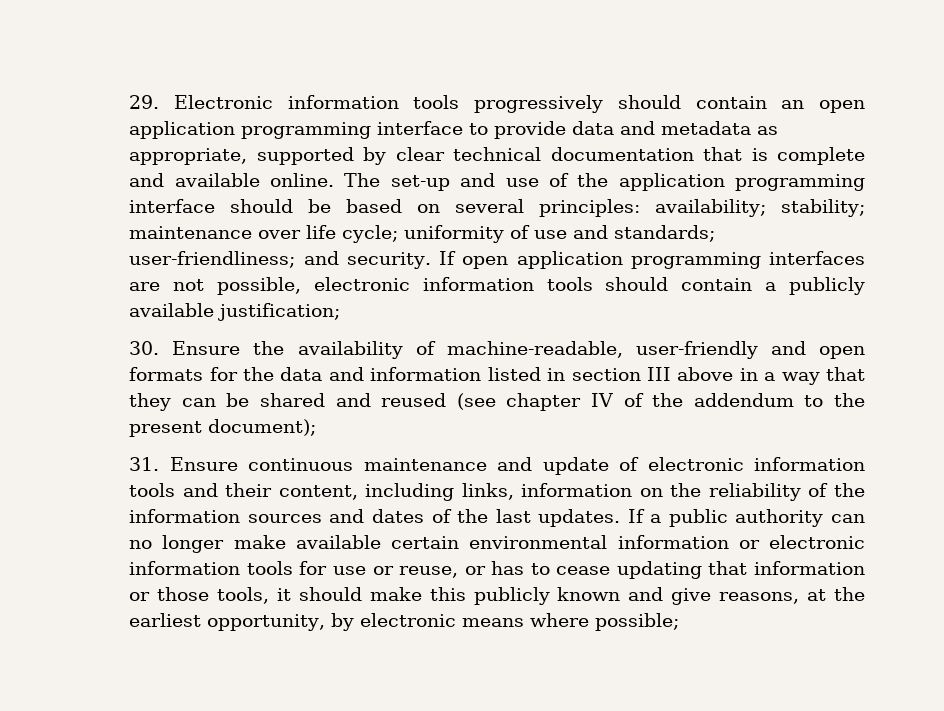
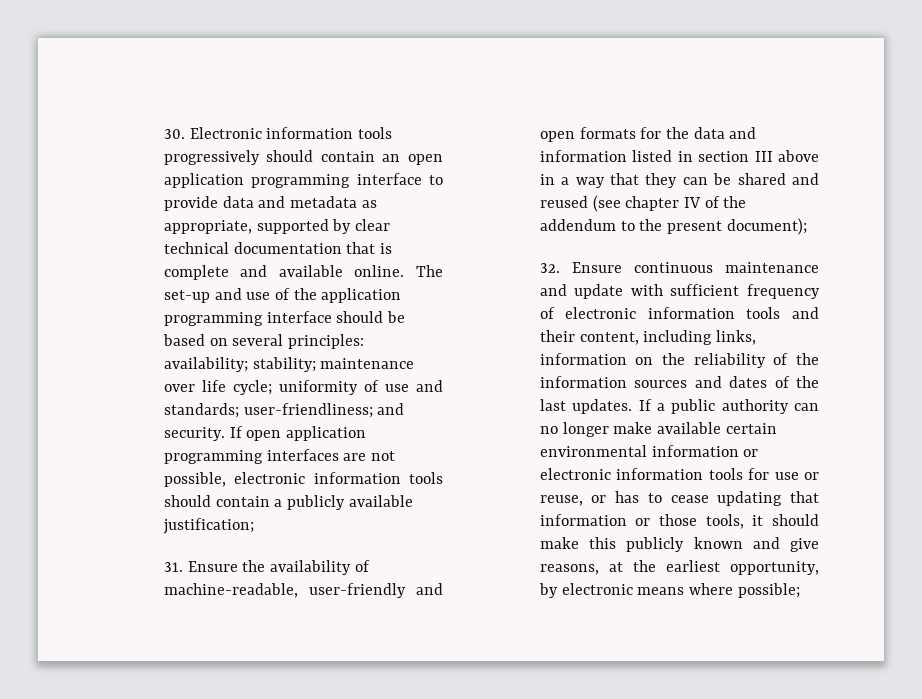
- 29. Electronic information tools progressively should contain an open application programming interface to provide data and metadata as appropriate, supported by clear technical documentation that is complete and available online.
+ 30. Electronic information tools progressively should contain an open application programming interface to provide data and metadata as appropriate, supported by clear technical documentation that is complete and available online.
- 30. Ensure the availability of machine-readable, user-friendly and open formats for the data and information listed in section III above in a way that they can be shared and reused (see chapter IV of the addendum to the present document);
+ 31. Ensure the availability of machine-readable, user-friendly and open formats for the data and information listed in section III above in a way that they can be shared and reused (see chapter IV of the addendum to the present document);
- 31. Ensure continuous maintenance and update of electronic information tools and their content, including links, information on the reliability of the information sources and dates of the last updates.
+ 32. Ensure continuous maintenance and update with sufficient frequency of electronic information tools and their content, including links, information on the reliability of the information sources and dates of the last updates.

